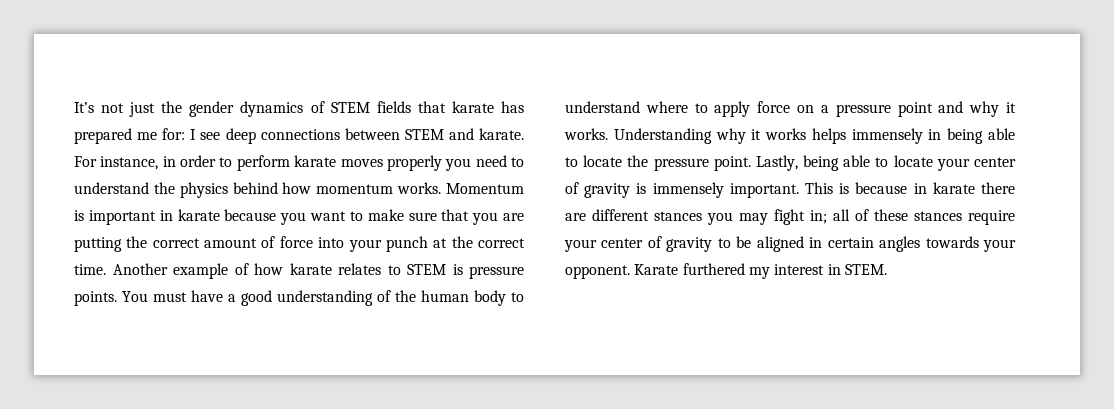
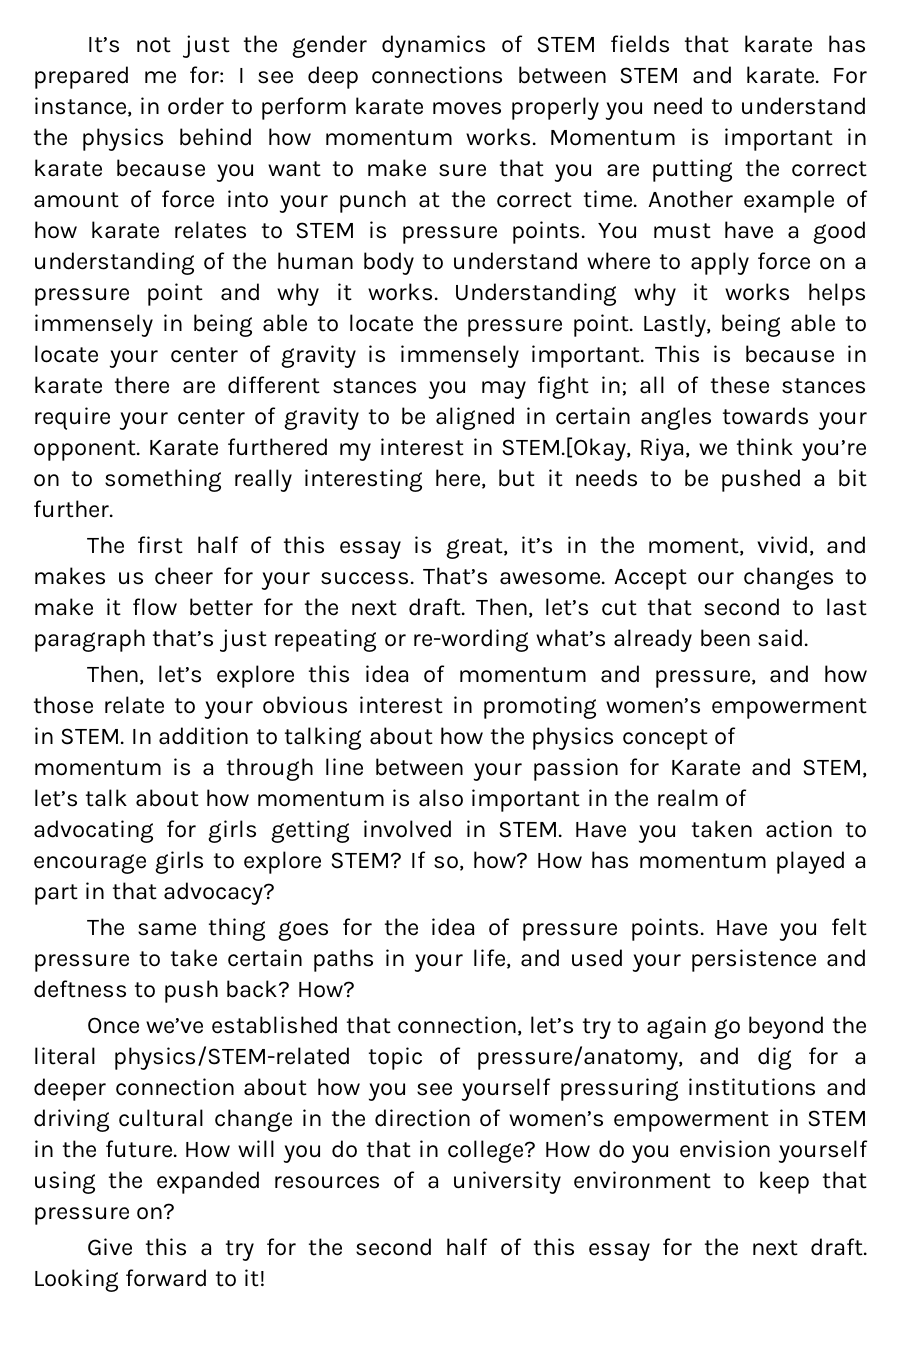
- Karate furthered my interest in STEM.
+ Karate furthered my interest in STEM.[Okay, Riya, we think you’re on to something really interesting here, but it needs to be pushed a bit further.
+ The first half of this essay is great, it’s in the moment, vivid, and makes us cheer for your success. That’s awesome. Accept our changes to make it flow better for the next draft. Then, let’s cut that second to last paragraph that’s just repeating or re-wording what’s already been said.
+ Then, let’s explore this idea of momentum and pressure, and how those relate to your obvious interest in promoting women’s empowerment in STEM. In addition to talking about how the physics concept of momentum is a through line between your passion for Karate and STEM, let’s talk about how momentum is also important in the realm of advocating for girls getting involved in STEM. Have you taken action to encourage girls to explore STEM? If so, how? How has momentum played a part in that advocacy?
+ The same thing goes for the idea of pressure points. Have you felt pressure to take certain paths in your life, and used your persistence and deftness to push back? How?
+ Once we’ve established that connection, let’s try to again go beyond the literal physics/STEM-related topic of pressure/anatomy, and dig for a deeper connection about how you see yourself pressuring institutions and driving cultural change in the direction of women’s empowerment in STEM in the future. How will you do that in college? How do you envision yourself using the expanded resources of a university environment to keep that pressure on?
+ Give this a try for the second half of this essay for the next draft. Looking forward to it!

